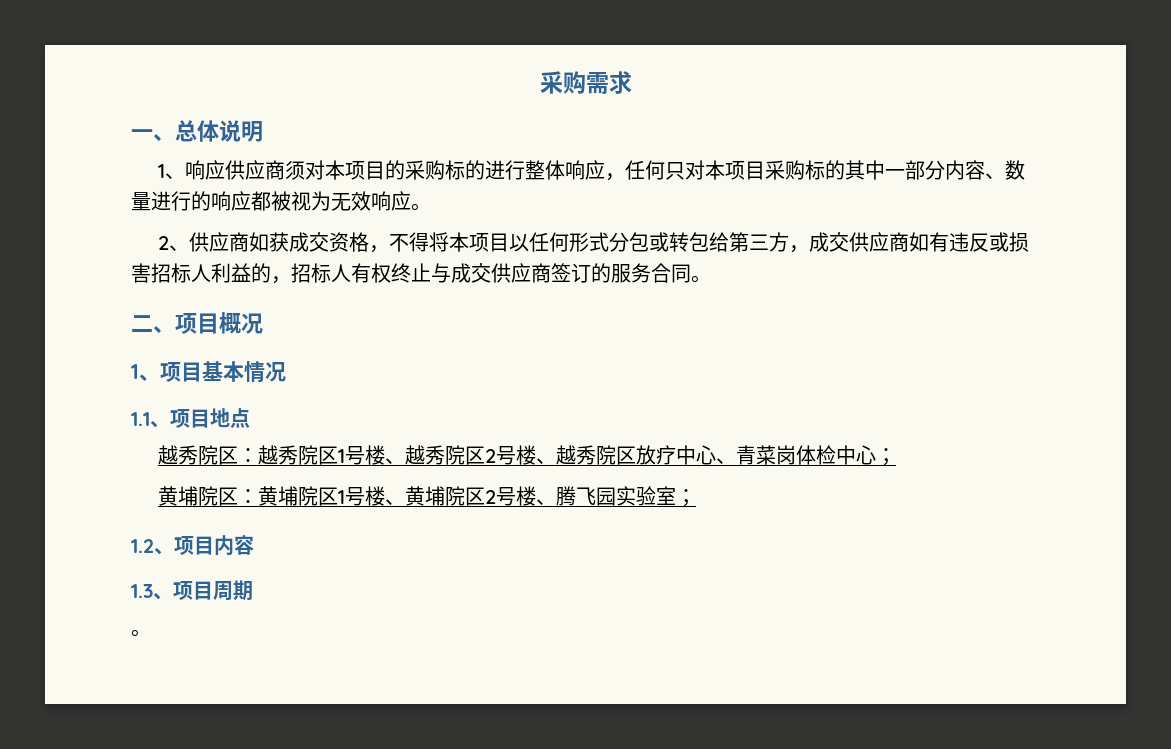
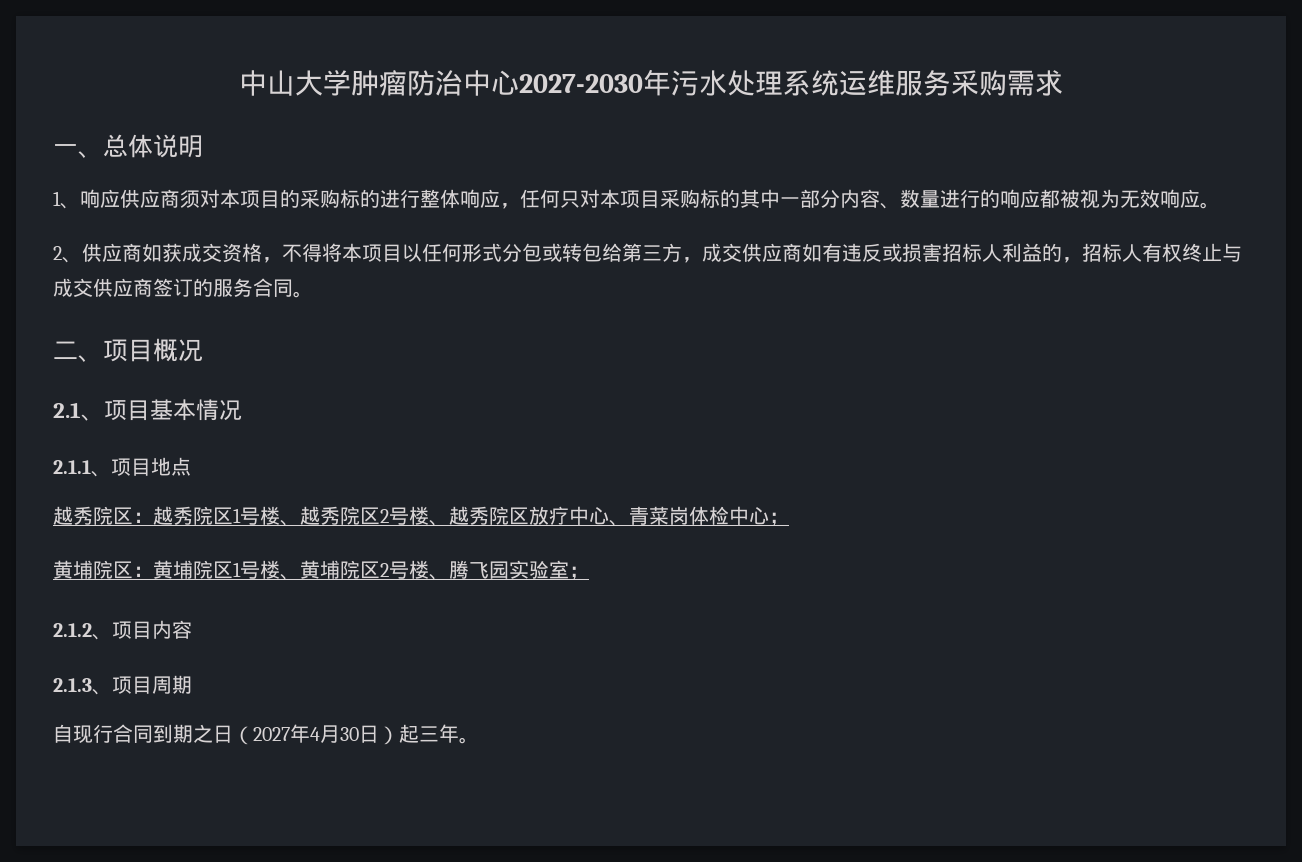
- 采购需求
+ 中山大学肿瘤防治中心2027-2030年污水处理系统运维服务采购需求
- 1、项目基本情况
+ 2.1、项目基本情况
- 1.1、项目地点
+ 2.1.1、项目地点
- 1.2、项目内容
+ 2.1.2、项目内容
- 1.3、项目周期
- 。
+ 2.1.3、项目周期
+ 自现行合同到期之日（2027年4月30日）起三年。

